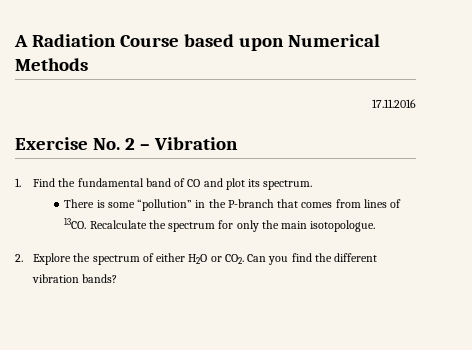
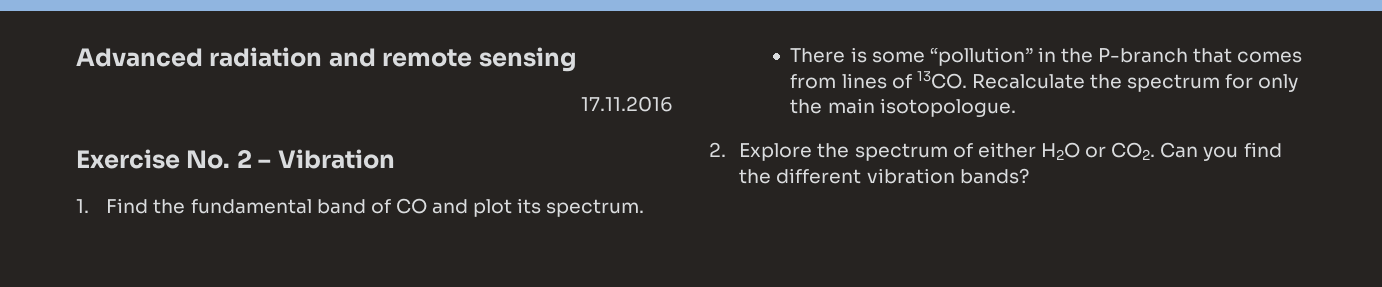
- A Radiation Course based upon Numerical Methods
+ Advanced radiation and remote sensing

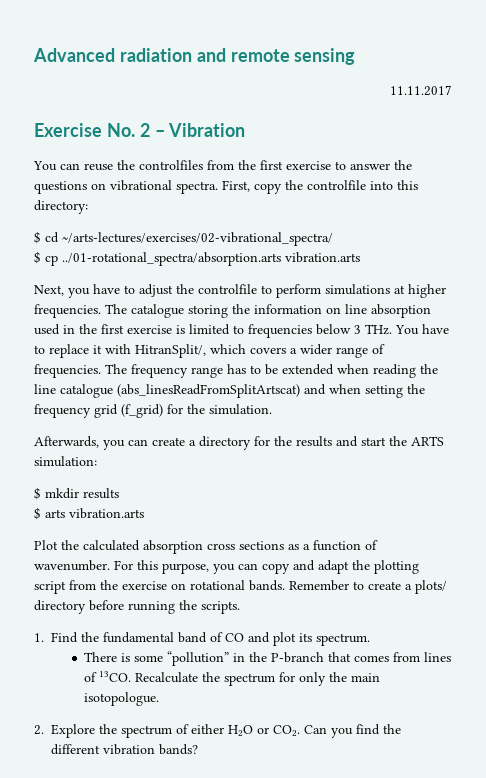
- 17.11.2016
+ 11.11.2017
+ You can reuse the controlfiles from the first exercise to answer the questions on vibrational spectra. First, copy the controlfile into this directory:
+ $ cd ~/arts-lectures/exercises/02-vibrational_spectra/
+ $ cp ../01-rotational_spectra/absorption.arts vibration.arts
+ Next, you have to adjust the controlfile to perform simulations at higher frequencies. The catalogue storing the information on line absorption used in the first exercise is limited to frequencies below 3 THz. You have to replace it with HitranSplit/, which covers a wider range of frequencies. The frequency range has to be extended when reading the line catalogue (abs_linesReadFromSplitArtscat) and when setting the frequency grid (f_grid) for the simulation.
+ Afterwards, you can create a directory for the results and start the ARTS simulation:
+ $ mkdir results
+ $ arts vibration.arts
+ Plot the calculated absorption cross sections as a function of wavenumber. For this purpose, you can copy and adapt the plotting script from the exercise on rotational bands. Remember to create a plots/ directory before running the scripts.

